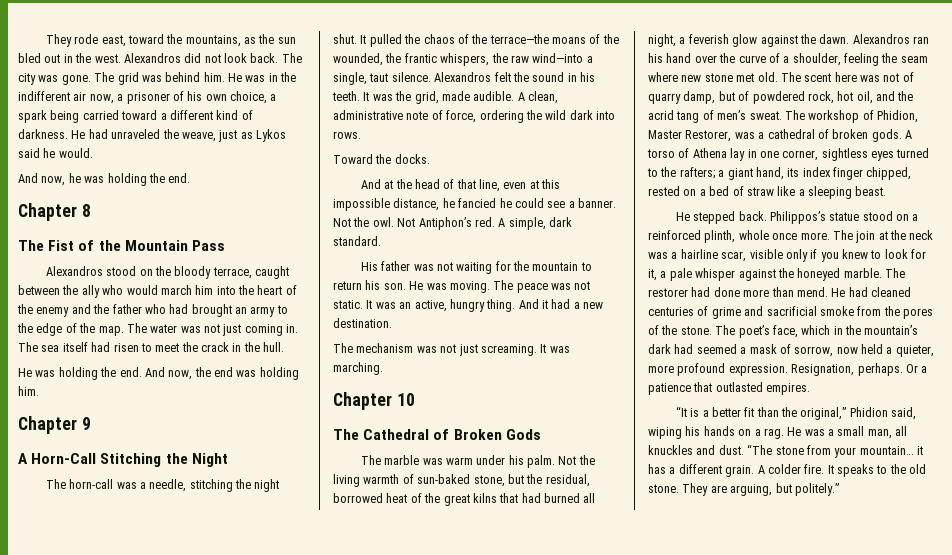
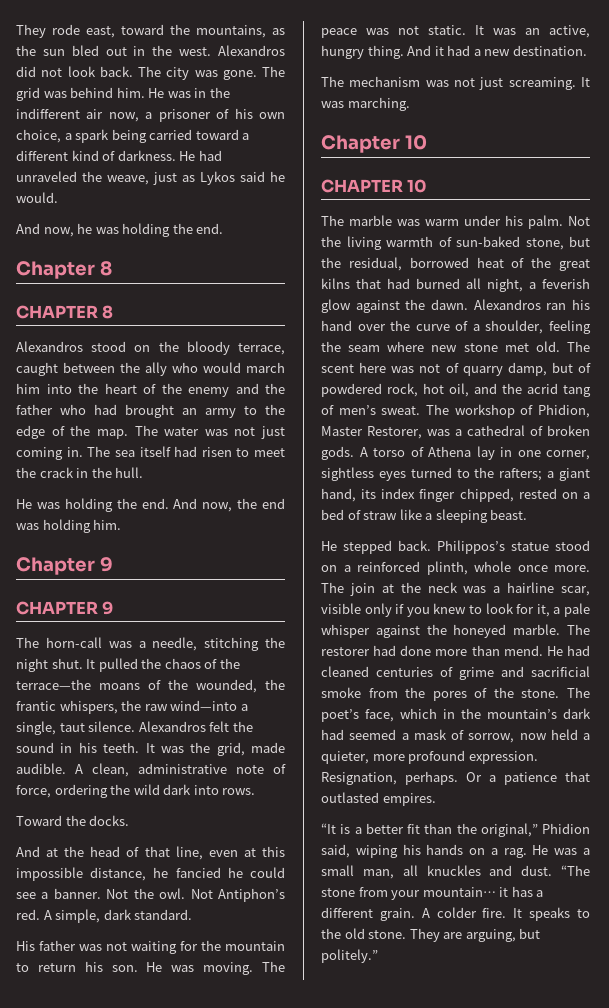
- The Fist of the Mountain Pass
+ CHAPTER 8
- A Horn-Call Stitching the Night
+ CHAPTER 9
- The Cathedral of Broken Gods
+ CHAPTER 10

